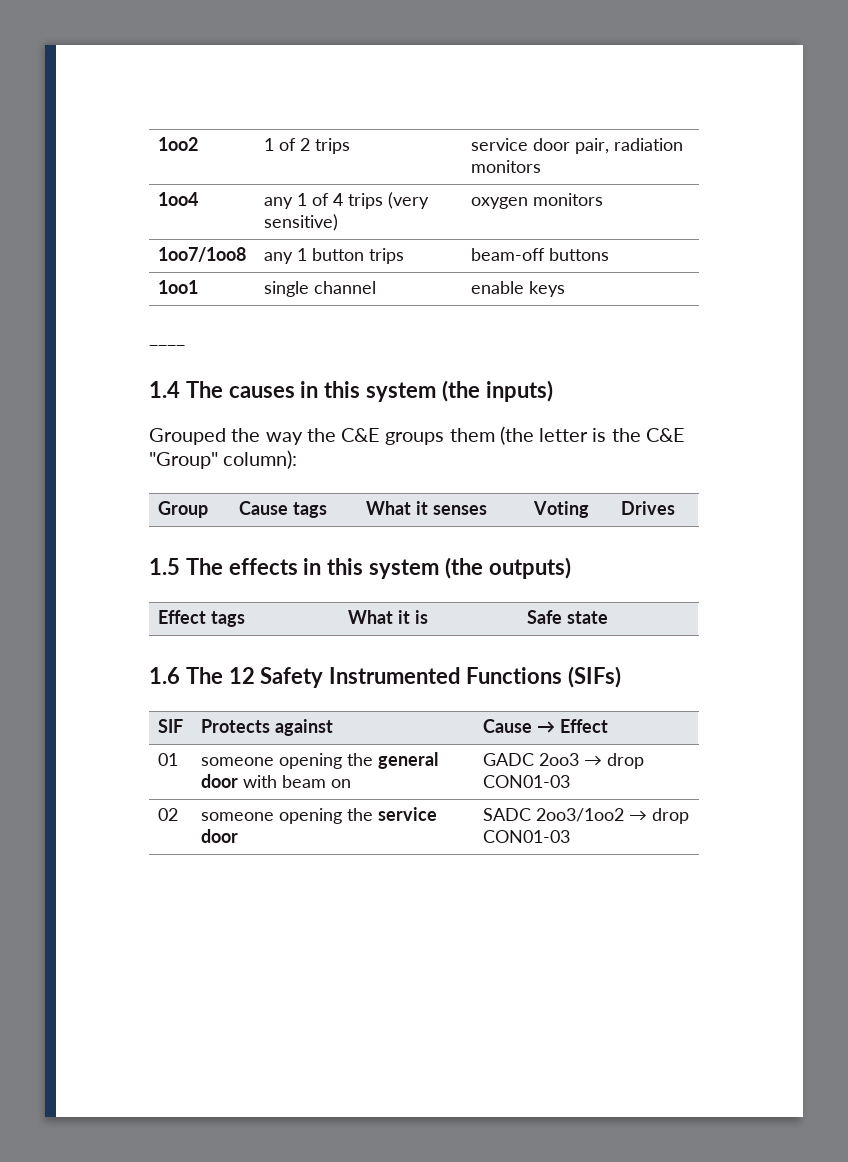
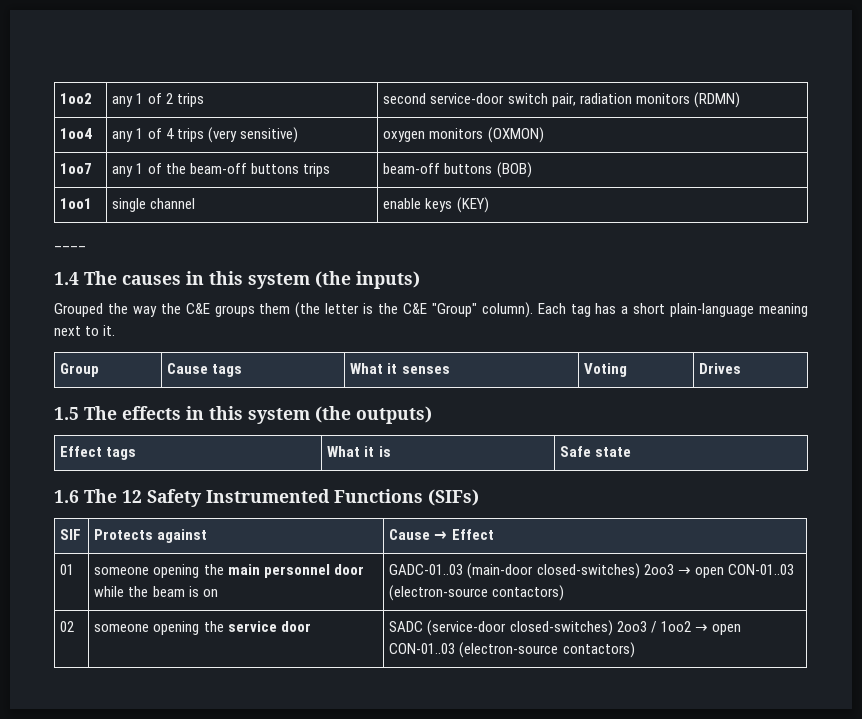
- 1oo2 | 1 of 2 trips | service door pair, radiation monitors
+ 1oo2 | any 1 of 2 trips | second service-door switch pair, radiation monitors (RDMN)
- 1oo4 | any 1 of 4 trips (very sensitive) | oxygen monitors
- 1oo7/1oo8 | any 1 button trips | beam-off buttons
+ 1oo4 | any 1 of 4 trips (very sensitive) | oxygen monitors (OXMON)
+ 1oo7 | any 1 of the beam-off buttons trips | beam-off buttons (BOB)
- 1oo1 | single channel | enable keys
+ 1oo1 | single channel | enable keys (KEY)
- Grouped the way the C&E groups them (the letter is the C&E "Group" column):
+ Grouped the way the C&E groups them (the letter is the C&E "Group" column). Each tag has a short plain-language meaning next to it.
- 01 | someone opening the general door with beam on | GADC 2oo3 → drop CON01-03
+ 01 | someone opening the main personnel door while the beam is on | GADC-01..03 (main-door closed-switches) 2oo3 → open CON-01..03 (electron-source contactors)
- 02 | someone opening the service door | SADC 2oo3/1oo2 → drop CON01-03
+ 02 | someone opening the service door | SADC (service-door closed-switches) 2oo3 / 1oo2 → open CON-01..03 (electron-source contactors)

